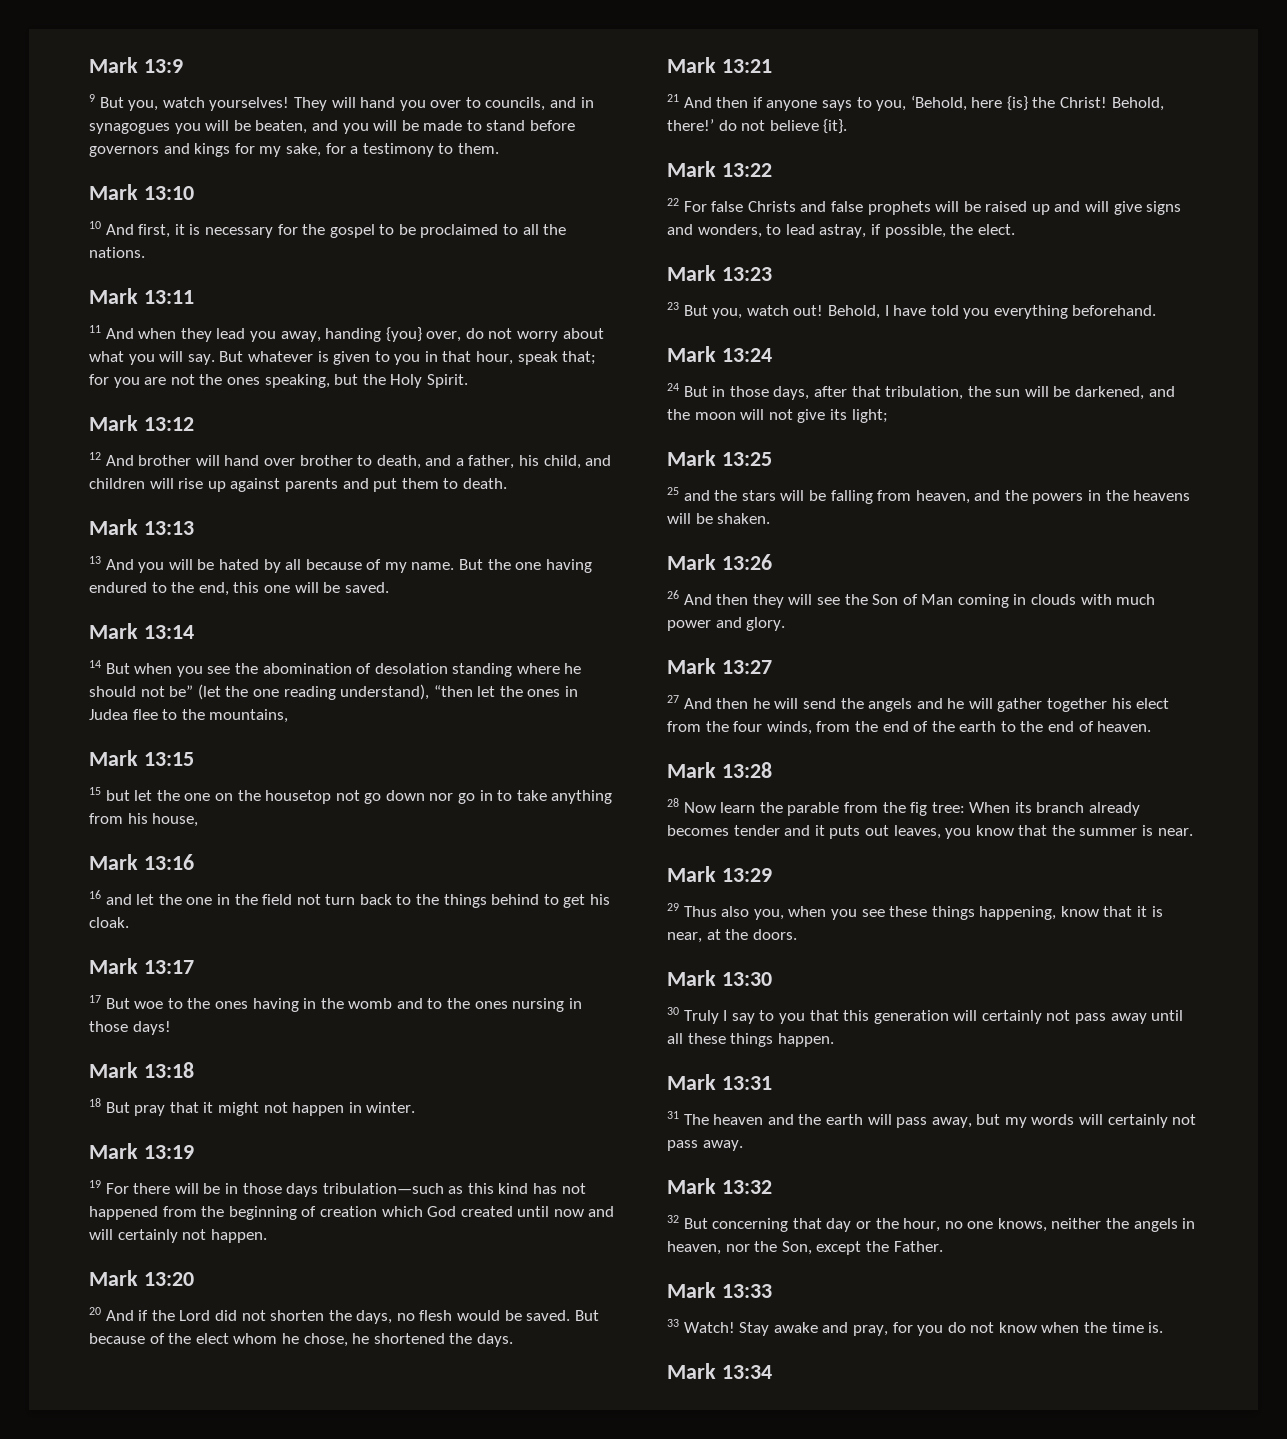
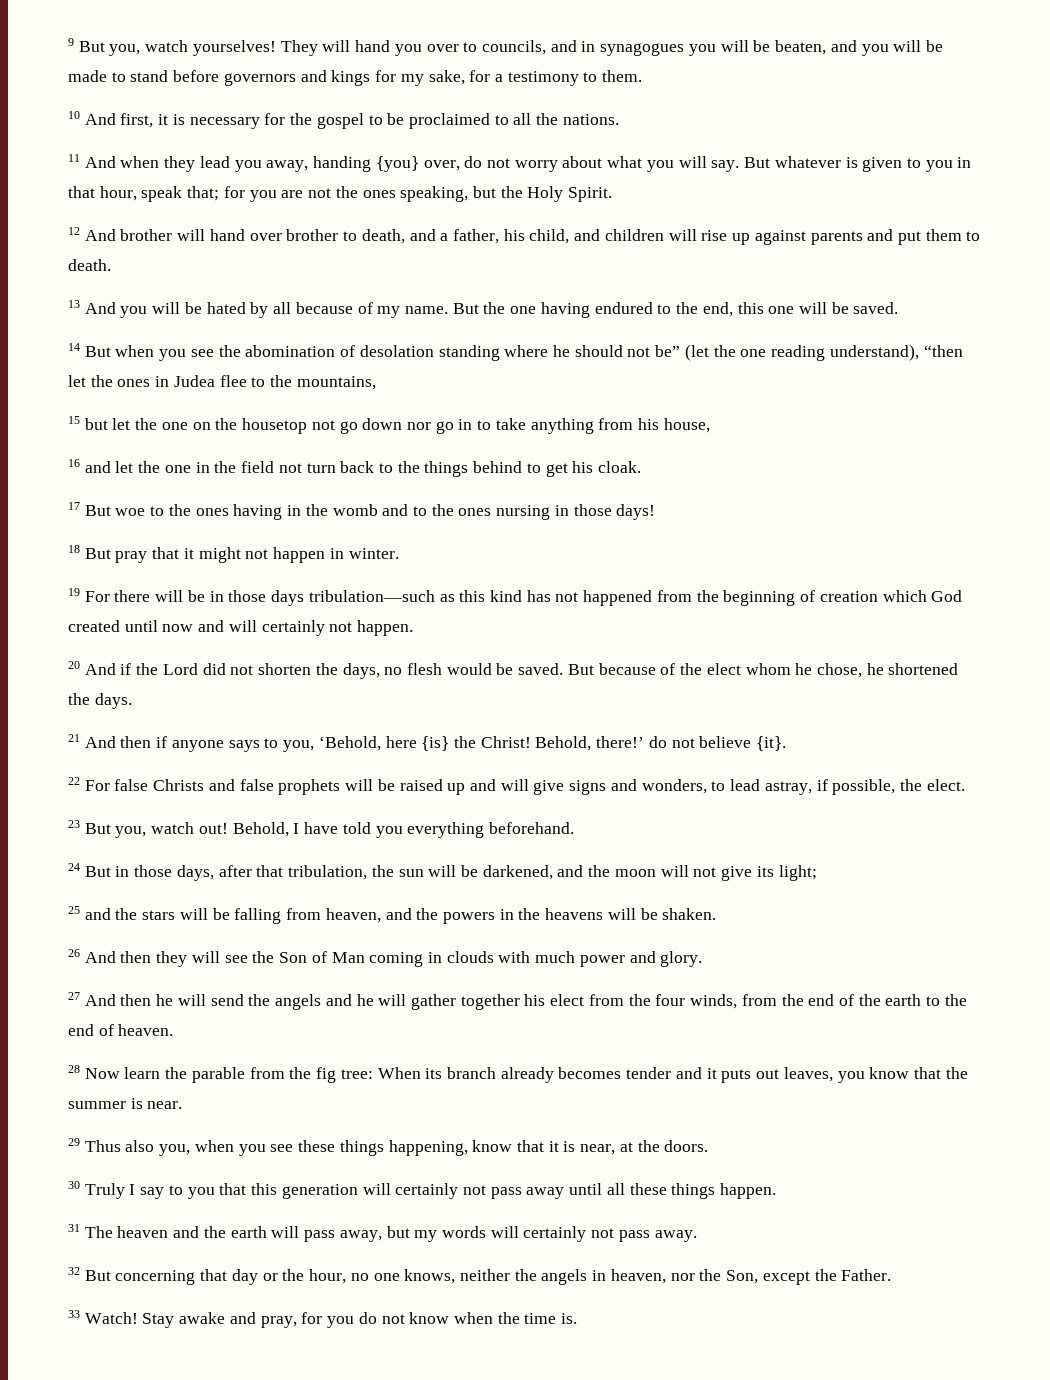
- Mark 13:9
- Mark 13:10
- Mark 13:11
- Mark 13:12
- Mark 13:13
- Mark 13:14
- Mark 13:15
- Mark 13:16
- Mark 13:17
- Mark 13:18
- Mark 13:19
- Mark 13:20
- Mark 13:21
- Mark 13:22
- Mark 13:23
- Mark 13:24
- Mark 13:25
- Mark 13:26
- Mark 13:27
- Mark 13:28
- Mark 13:29
- Mark 13:30
- Mark 13:31
- Mark 13:32
- Mark 13:33
- Mark 13:34

